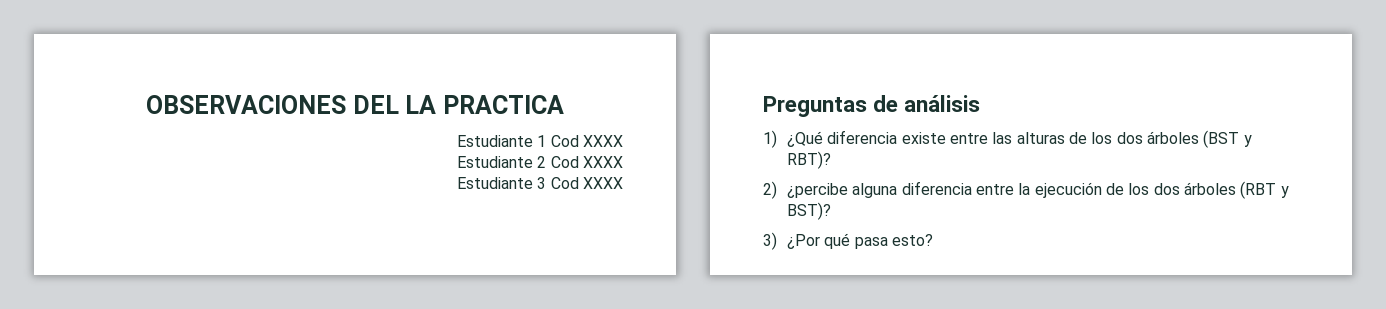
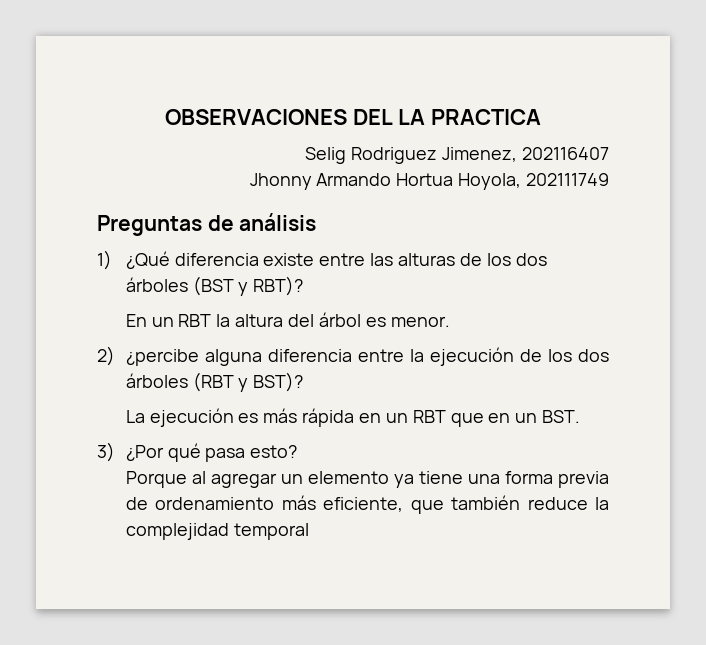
- Estudiante 1 Cod XXXX
- Estudiante 2 Cod XXXX
- Estudiante 3 Cod XXXX
+ Selig Rodriguez Jimenez, 202116407
+ Jhonny Armando Hortua Hoyola, 202111749
+ En un RBT la altura del árbol es menor.
+ La ejecución es más rápida en un RBT que en un BST.
+ Porque al agregar un elemento ya tiene una forma previa de ordenamiento más eficiente, que también reduce la complejidad temporal

